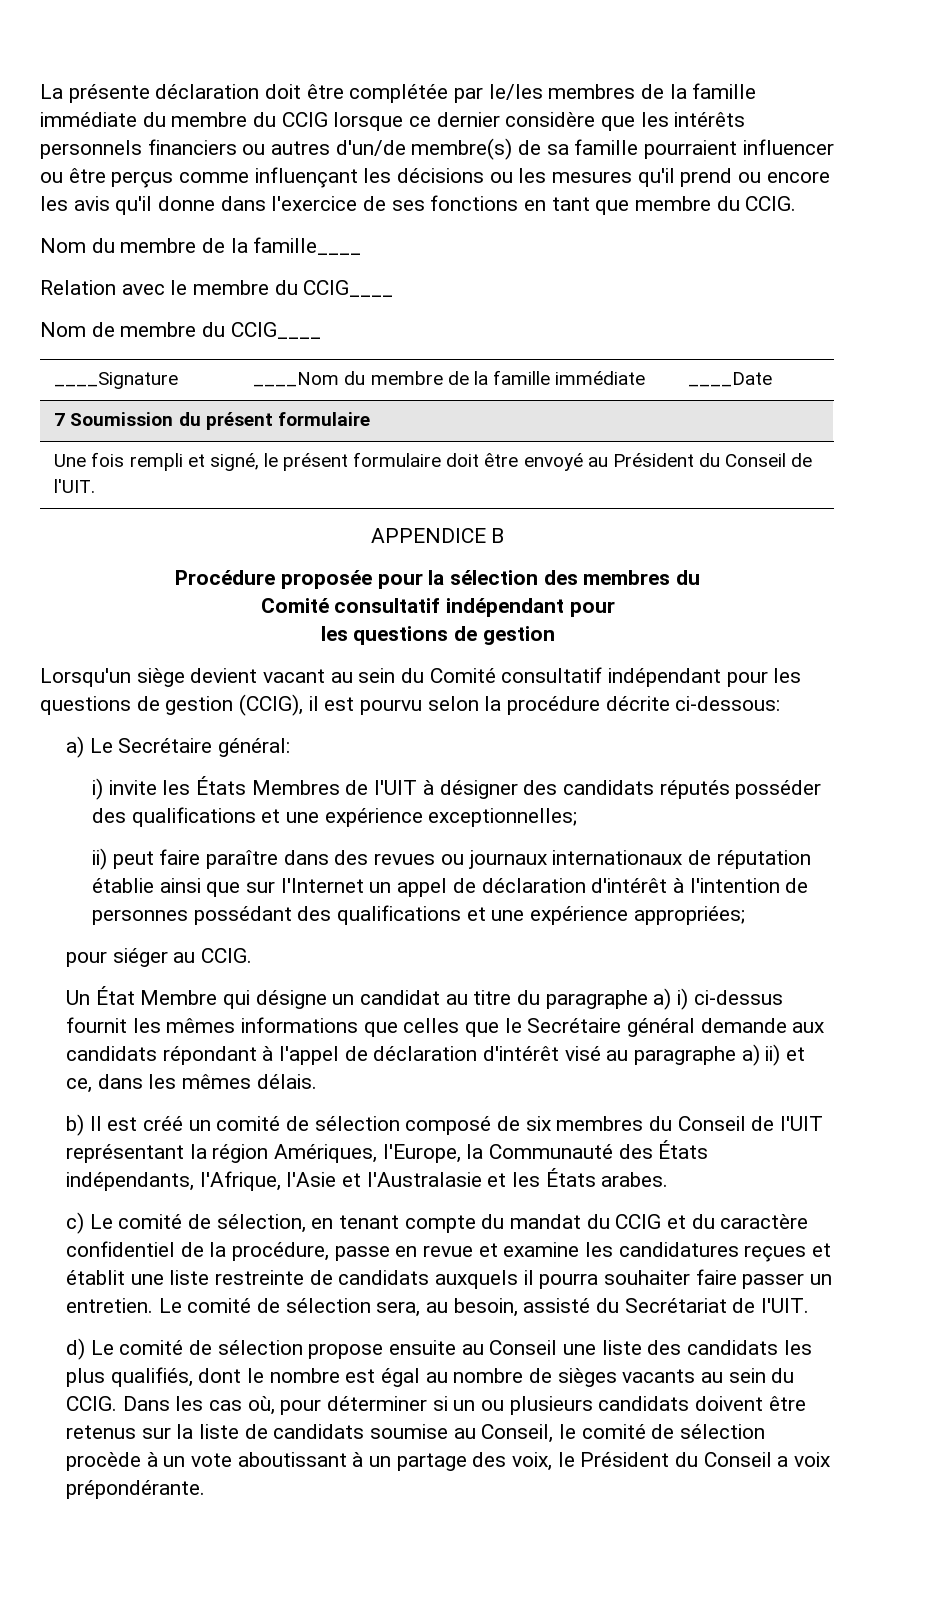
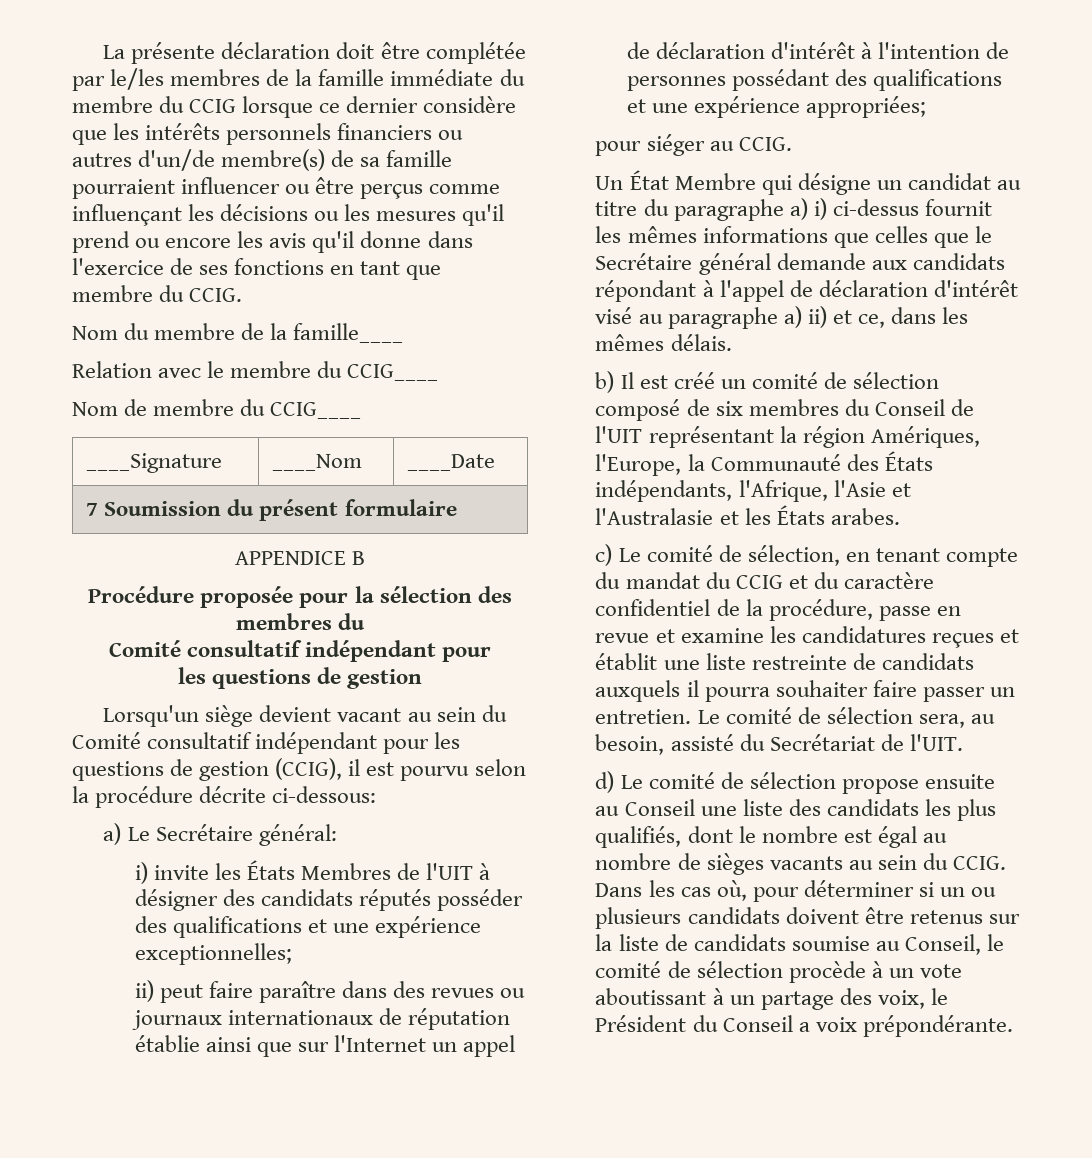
- ____Signature | ____Nom du membre de la famille immédiate | ____Date
+ ____Signature | ____Nom | ____Date
- Une fois rempli et signé, le présent formulaire doit être envoyé au Président du Conseil de l'UIT.

